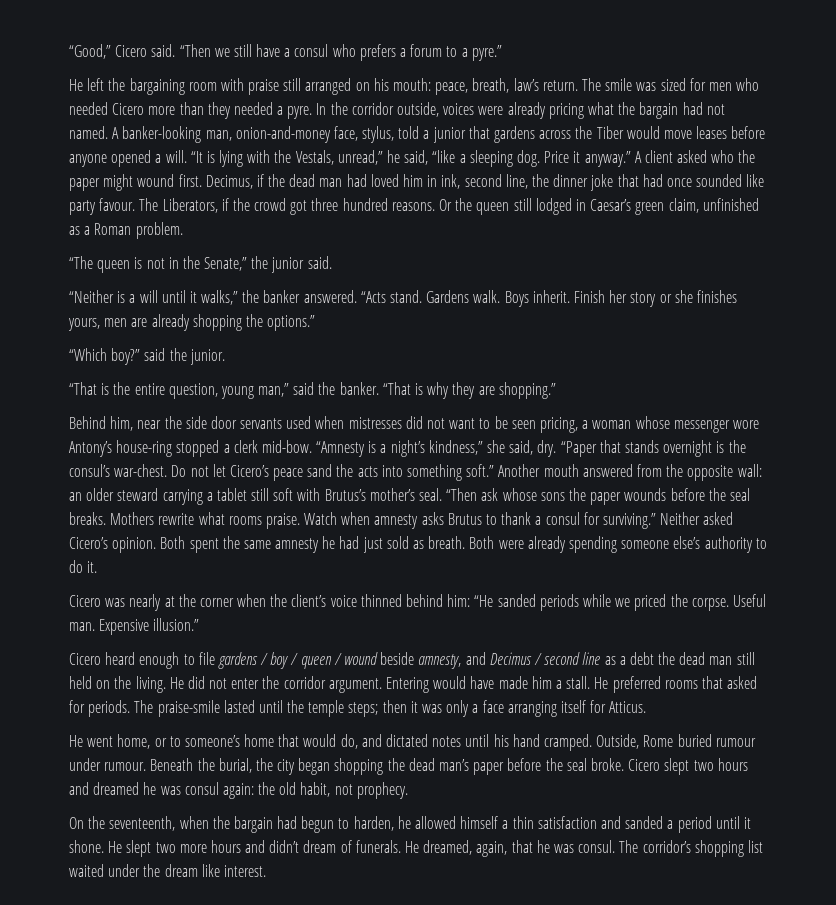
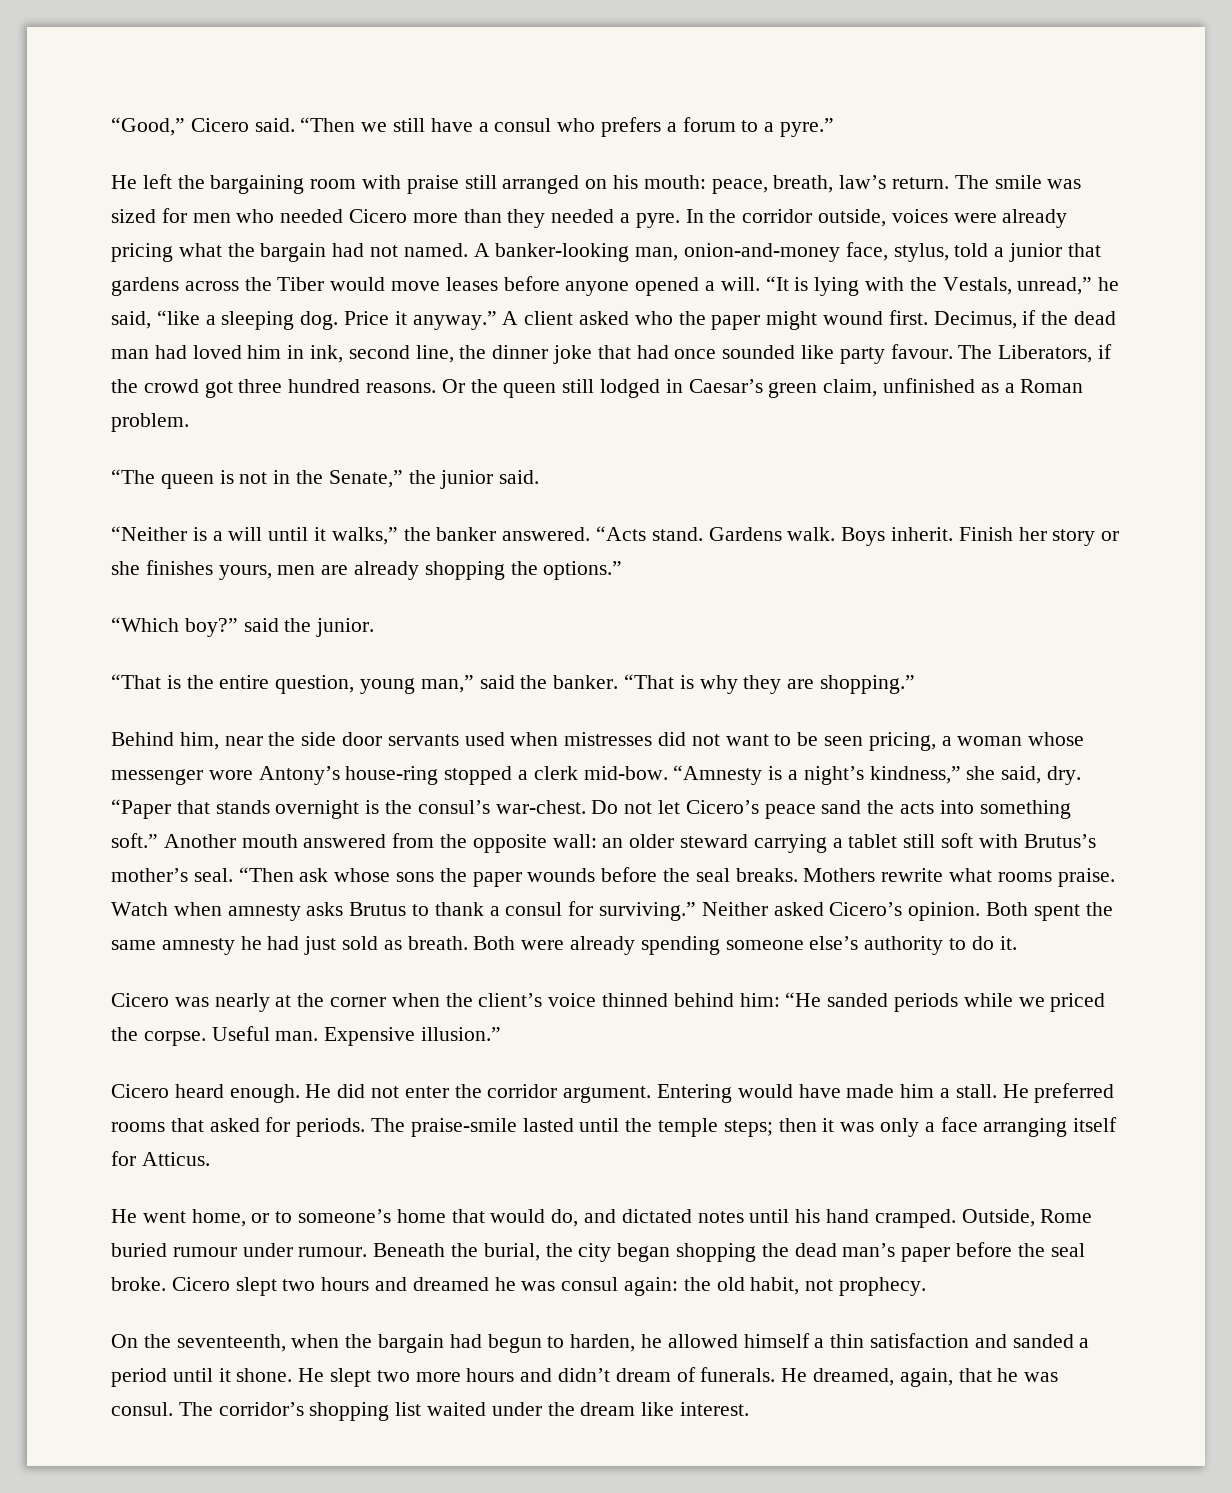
- Cicero heard enough to file gardens / boy / queen / wound beside amnesty, and Decimus / second line as a debt the dead man still held on the living.
+ Cicero heard enough.

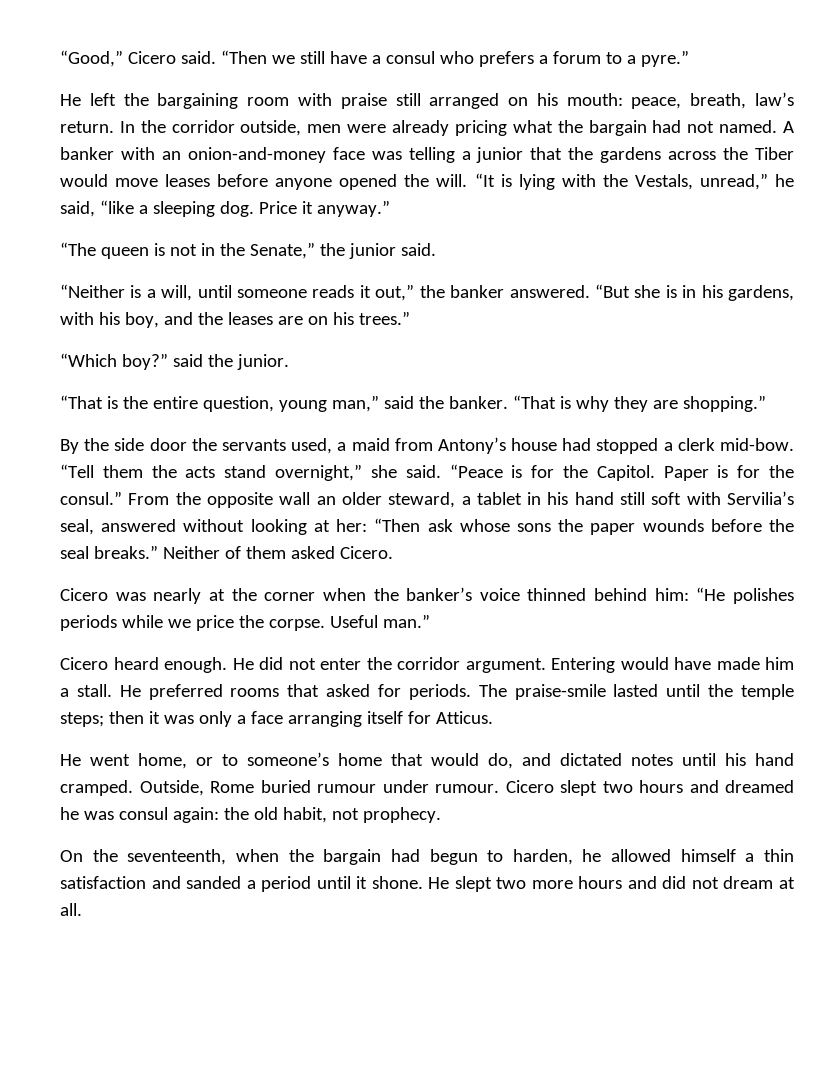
- The smile was sized for men who needed Cicero more than they needed a pyre.
- In the corridor outside, voices were already pricing what the bargain had not named.
+ In the corridor outside, men were already pricing what the bargain had not named.
- A banker-looking man, onion-and-money face, stylus, told a junior that gardens across the Tiber would move leases before anyone opened a will.
+ A banker with an onion-and-money face was telling a junior that the gardens across the Tiber would move leases before anyone opened the will.
- A client asked who the paper might wound first. Decimus, if the dead man had loved him in ink, second line, the dinner joke that had once sounded like party favour. The Liberators, if the crowd got three hundred reasons. Or the queen still lodged in Caesar’s green claim, unfinished as a Roman problem.
- “Neither is a will until it walks,” the banker answered. “Acts stand. Gardens walk. Boys inherit. Finish her story or she finishes yours, men are already shopping the options.”
+ “Neither is a will, until someone reads it out,” the banker answered. “But she is in his gardens, with his boy, and the leases are on his trees.”
- Behind him, near the side door servants used when mistresses did not want to be seen pricing, a woman whose messenger wore Antony’s house-ring stopped a clerk mid-bow. “Amnesty is a night’s kindness,” she said, dry. “Paper that stands overnight is the consul’s war-chest. Do not let Cicero’s peace sand the acts into something soft.” Another mouth answered from the opposite wall: an older steward carrying a tablet still soft with Brutus’s mother’s seal. “Then ask whose sons the paper wounds before the seal breaks. Mothers rewrite what rooms praise. Watch when amnesty asks Brutus to thank a consul for surviving.” Neither asked Cicero’s opinion. Both spent the same amnesty he had just sold as breath. Both were already spending someone else’s authority to do it.
+ By the side door the servants used, a maid from Antony’s house had stopped a clerk mid-bow. “Tell them the acts stand overnight,” she said. “Peace is for the Capitol. Paper is for the consul.” From the opposite wall an older steward, a tablet in his hand still soft with Servilia’s seal, answered without looking at her: “Then ask whose sons the paper wounds before the seal breaks.” Neither of them asked Cicero.
- Cicero was nearly at the corner when the client’s voice thinned behind him: “He sanded periods while we priced the corpse.
+ Cicero was nearly at the corner when the banker’s voice thinned behind him: “He polishes periods while we price the corpse.
- Useful man. Expensive illusion.”
+ Useful man.”
- Beneath the burial, the city began shopping the dead man’s paper before the seal broke.
- He slept two more hours and didn’t dream of funerals. He dreamed, again, that he was consul. The corridor’s shopping list waited under the dream like interest.
+ He slept two more hours and did not dream at all.

